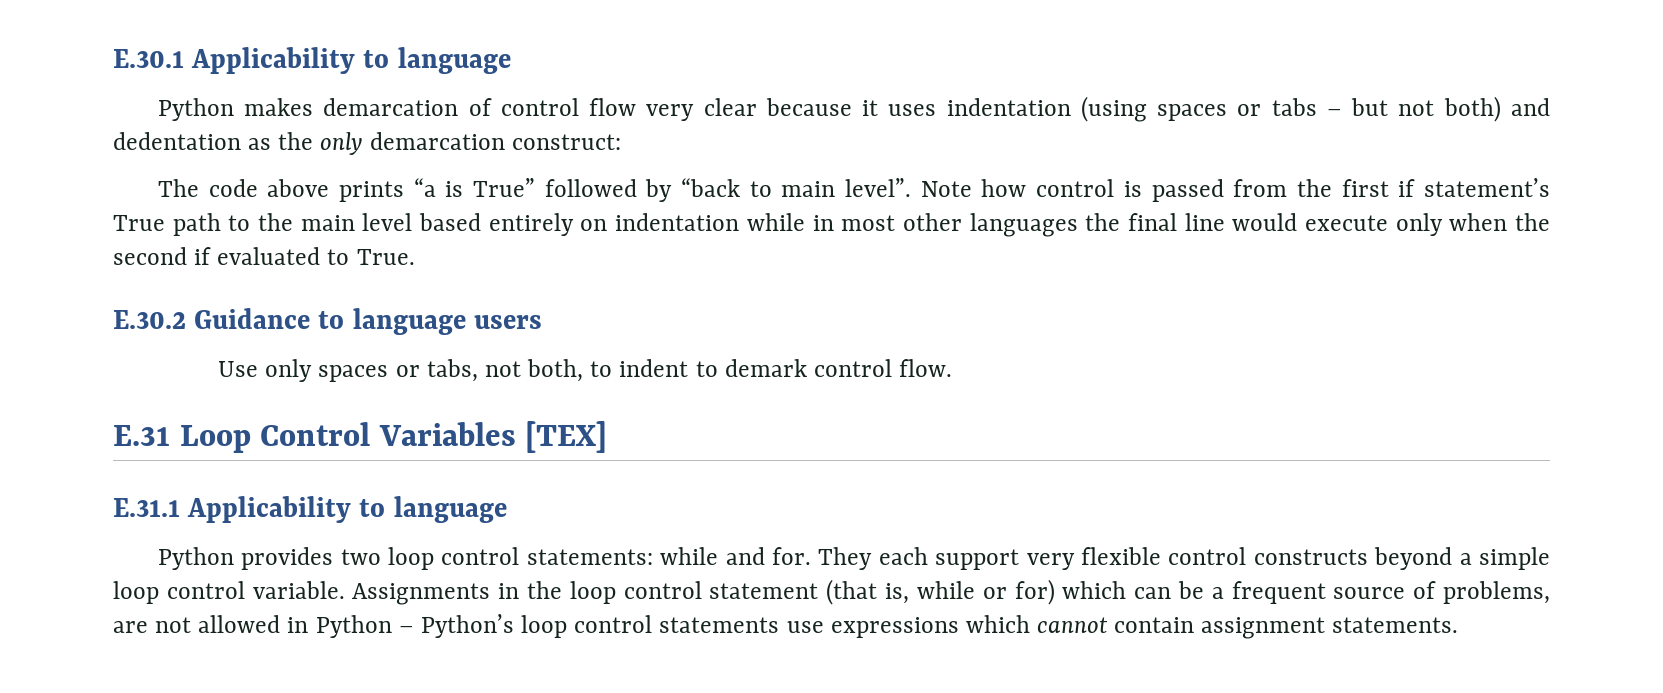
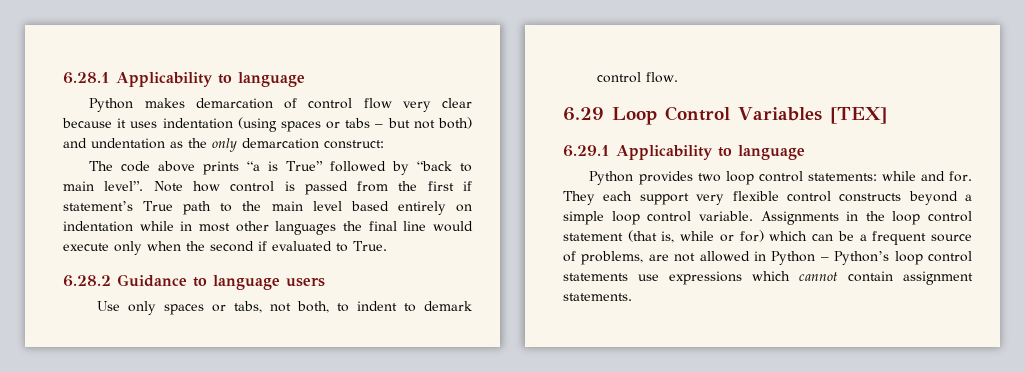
- E.30.1 Applicability to language
+ 6.28.1 Applicability to language
- Python makes demarcation of control flow very clear because it uses indentation (using spaces or tabs – but not both) and dedentation as the only demarcation construct:
+ Python makes demarcation of control flow very clear because it uses indentation (using spaces or tabs – but not both) and undentation as the only demarcation construct:
- E.30.2 Guidance to language users
+ 6.28.2 Guidance to language users
- E.31 Loop Control Variables [TEX]
+ 6.29 Loop Control Variables [TEX]
- E.31.1 Applicability to language
+ 6.29.1 Applicability to language

